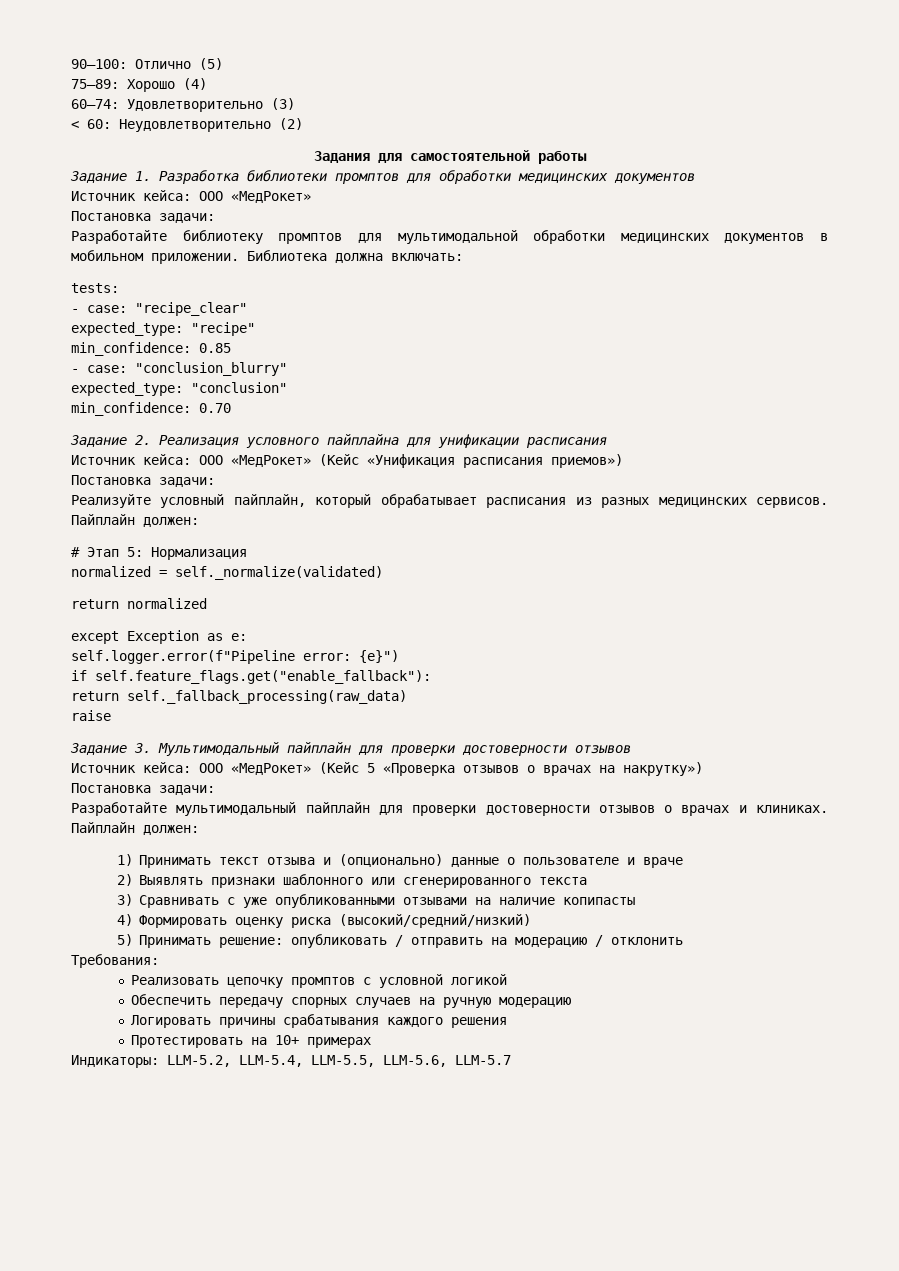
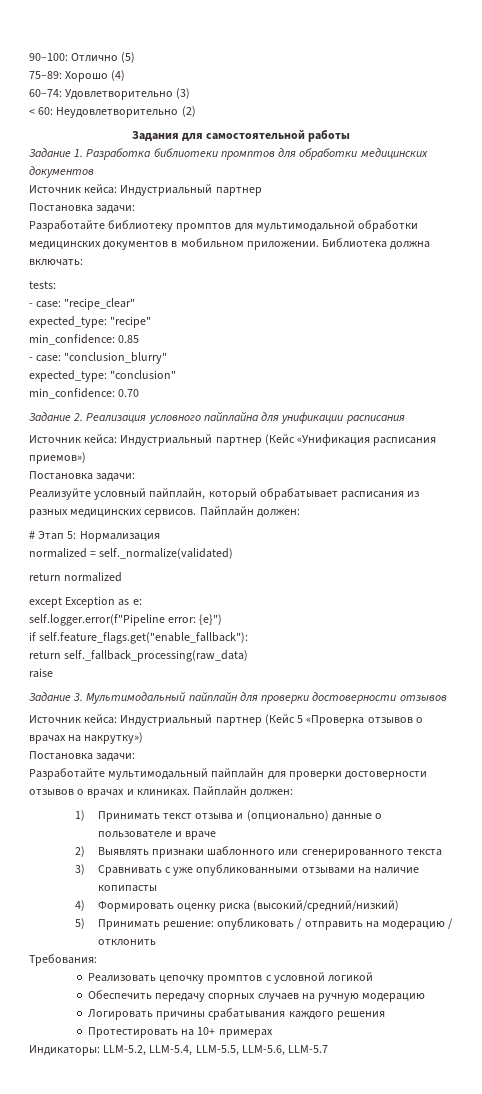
  Задание 1. Разработка библиотеки промптов для обработки медицинских документов
- Источник кейса: ООО «МедРокет»
+ Источник кейса: Индустриальный партнер
- Источник кейса: ООО «МедРокет» (Кейс «Унификация расписания приемов»)
+ Источник кейса: Индустриальный партнер (Кейс «Унификация расписания приемов»)
- Источник кейса: ООО «МедРокет» (Кейс 5 «Проверка отзывов о врачах на накрутку»)
+ Источник кейса: Индустриальный партнер (Кейс 5 «Проверка отзывов о врачах на накрутку»)

